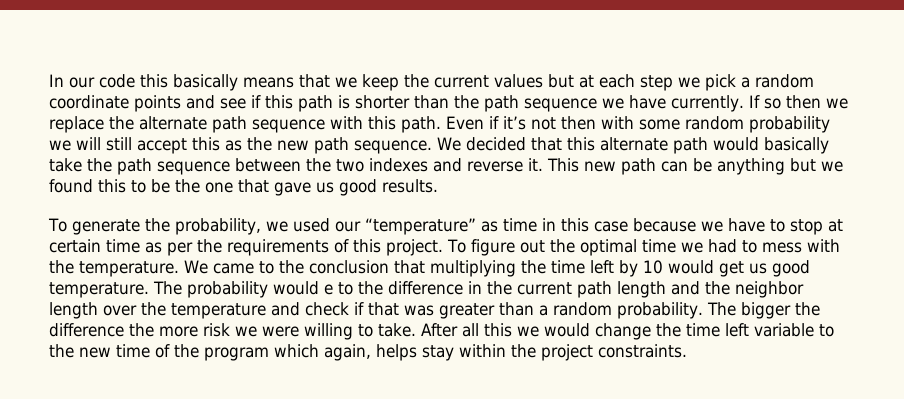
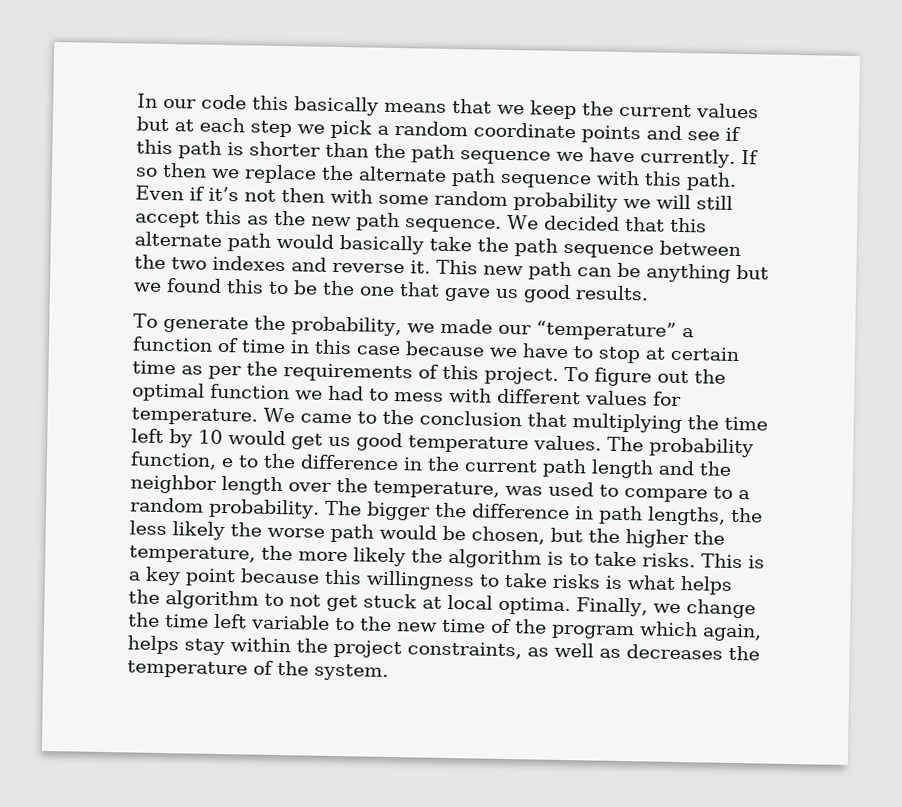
- To generate the probability, we used our “temperature” as time in this case because we have to stop at certain time as per the requirements of this project.
+ To generate the probability, we made our “temperature” a function of time in this case because we have to stop at certain time as per the requirements of this project.
- To figure out the optimal time we had to mess with the temperature.
+ To figure out the optimal function we had to mess with different values for temperature.
- We came to the conclusion that multiplying the time left by 10 would get us good temperature.
+ We came to the conclusion that multiplying the time left by 10 would get us good temperature values.
- The probability would e to the difference in the current path length and the neighbor length over the temperature and check if that was greater than a random probability.
+ The probability function, e to the difference in the current path length and the neighbor length over the temperature, was used to compare to a random probability.
- The bigger the difference the more risk we were willing to take. After all this we would change the time left variable to the new time of the program which again, helps stay within the project constraints.
+ The bigger the difference in path lengths, the less likely the worse path would be chosen, but the higher the temperature, the more likely the algorithm is to take risks. This is a key point because this willingness to take risks is what helps the algorithm to not get stuck at local optima. Finally, we change the time left variable to the new time of the program which again, helps stay within the project constraints, as well as decreases the temperature of the system.

